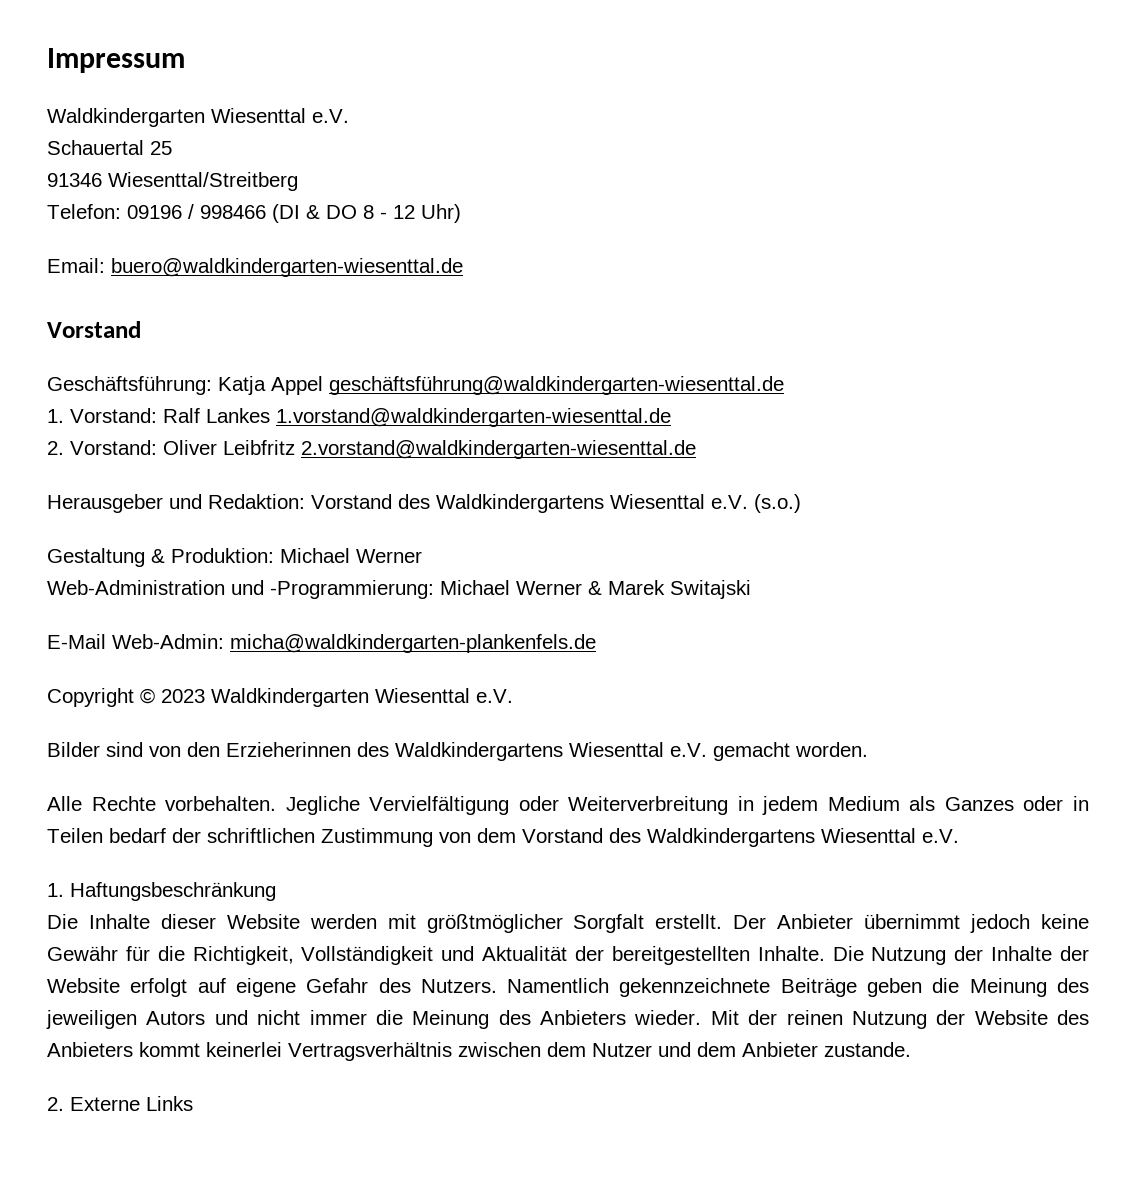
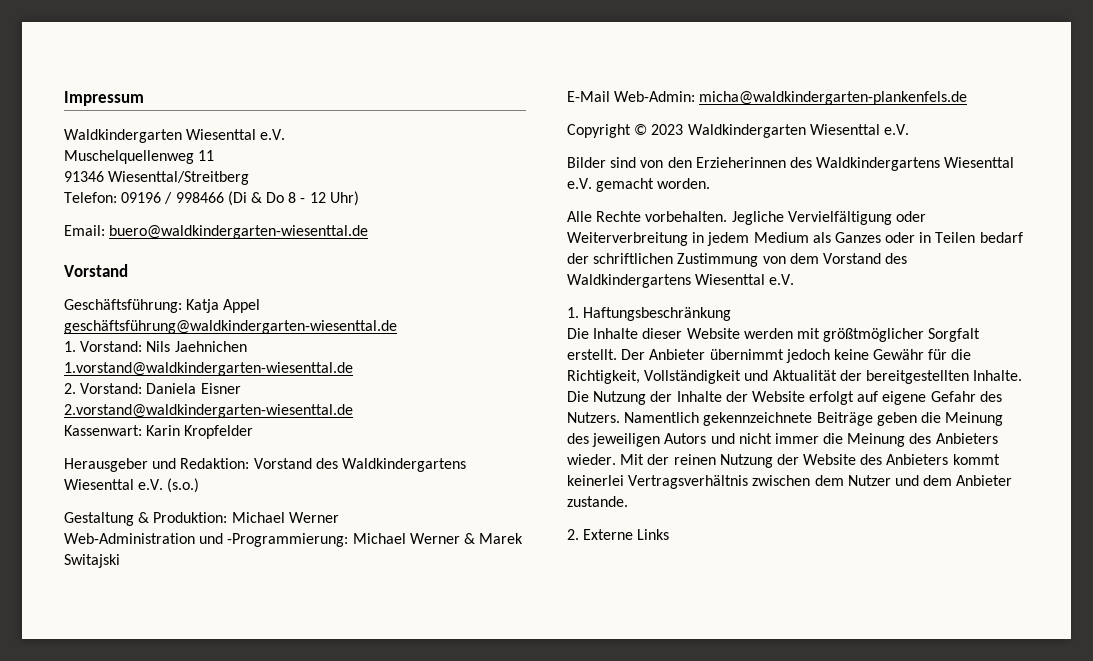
- Schauertal 25
+ Muschelquellenweg 11
- Telefon: 09196 / 998466 (DI & DO 8 - 12 Uhr)
+ Telefon: 09196 / 998466 (Di & Do 8 - 12 Uhr)
- 1. Vorstand: Ralf Lankes 1.vorstand@waldkindergarten-wiesenttal.de
+ 1. Vorstand: Nils Jaehnichen 1.vorstand@waldkindergarten-wiesenttal.de
- 2. Vorstand: Oliver Leibfritz 2.vorstand@waldkindergarten-wiesenttal.de
+ 2. Vorstand: Daniela Eisner 2.vorstand@waldkindergarten-wiesenttal.de
+ Kassenwart: Karin Kropfelder

